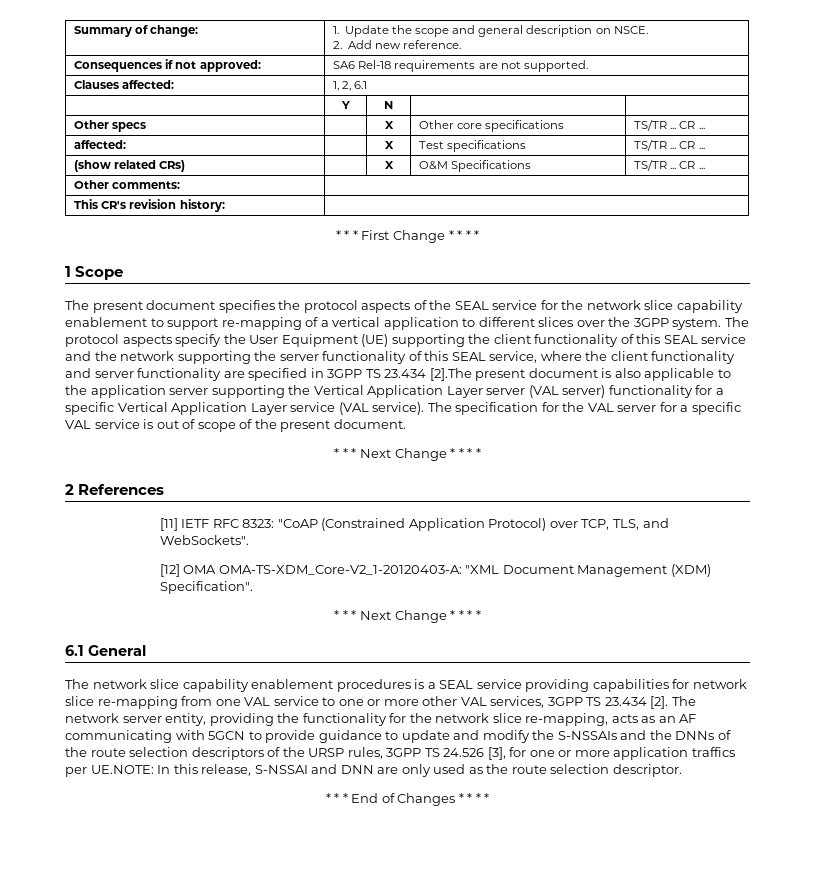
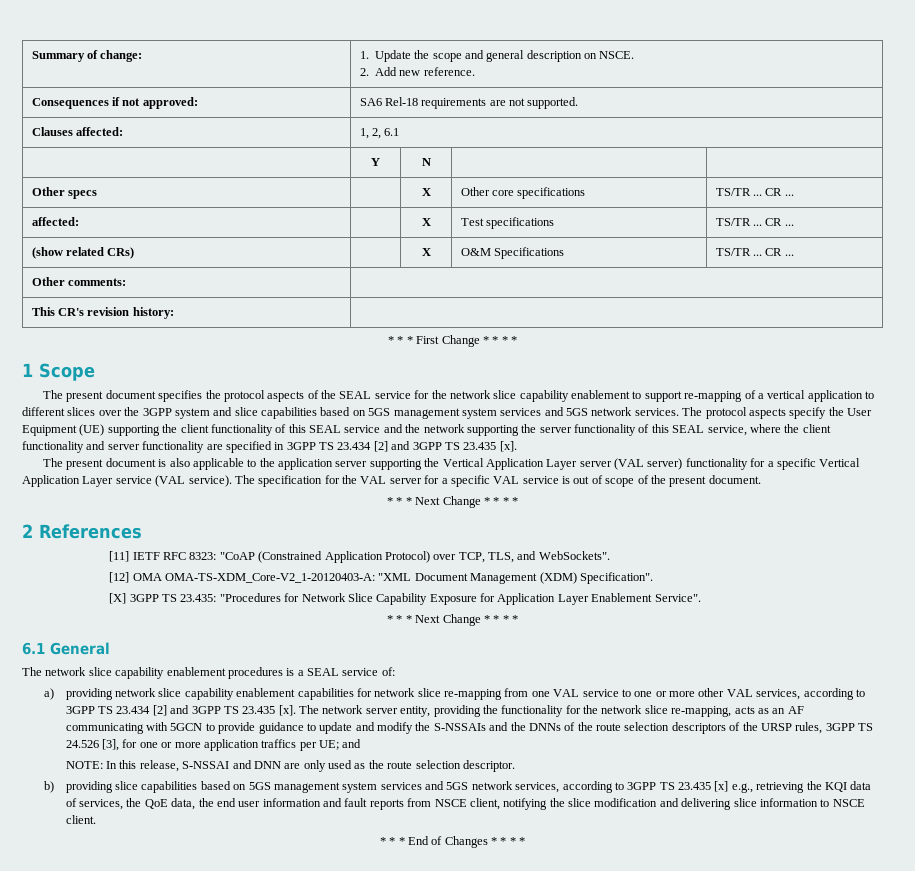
- The present document specifies the protocol aspects of the SEAL service for the network slice capability enablement to support re-mapping of a vertical application to different slices over the 3GPP system.
+ The present document specifies the protocol aspects of the SEAL service for the network slice capability enablement to support re-mapping of a vertical application to different slices over the 3GPP system and slice capabilities based on 5GS management system services and 5GS network services.
- The protocol aspects specify the User Equipment (UE) supporting the client functionality of this SEAL service and the network supporting the server functionality of this SEAL service, where the client functionality and server functionality are specified in 3GPP TS 23.434 [2].The present document is also applicable to the application server supporting the Vertical Application Layer server (VAL server) functionality for a specific Vertical Application Layer service (VAL service).
+ The protocol aspects specify the User Equipment (UE) supporting the client functionality of this SEAL service and the network supporting the server functionality of this SEAL service, where the client functionality and server functionality are specified in 3GPP TS 23.434 [2] and 3GPP TS 23.435 [x].
+ The present document is also applicable to the application server supporting the Vertical Application Layer server (VAL server) functionality for a specific Vertical Application Layer service (VAL service).
+ [X] 3GPP TS 23.435: "Procedures for Network Slice Capability Exposure for Application Layer Enablement Service".
- The network slice capability enablement procedures is a SEAL service providing capabilities for network slice re-mapping from one VAL service to one or more other VAL services, 3GPP TS 23.434 [2].
+ The network slice capability enablement procedures is a SEAL service of:
+ a) providing network slice capability enablement capabilities for network slice re-mapping from one VAL service to one or more other VAL services, according to 3GPP TS 23.434 [2] and 3GPP TS 23.435 [x].
- The network server entity, providing the functionality for the network slice re-mapping, acts as an AF communicating with 5GCN to provide guidance to update and modify the S-NSSAIs and the DNNs of the route selection descriptors of the URSP rules, 3GPP TS 24.526 [3], for one or more application traffics per UE.NOTE:
+ The network server entity, providing the functionality for the network slice re-mapping, acts as an AF communicating with 5GCN to provide guidance to update and modify the S-NSSAIs and the DNNs of the route selection descriptors of the URSP rules, 3GPP TS 24.526 [3], for one or more application traffics per UE; and
+ NOTE:
+ b) providing slice capabilities based on 5GS management system services and 5GS network services, according to 3GPP TS 23.435 [x] e.g., retrieving the KQI data of services, the QoE data, the end user information and fault reports from NSCE client, notifying the slice modification and delivering slice information to NSCE client.

